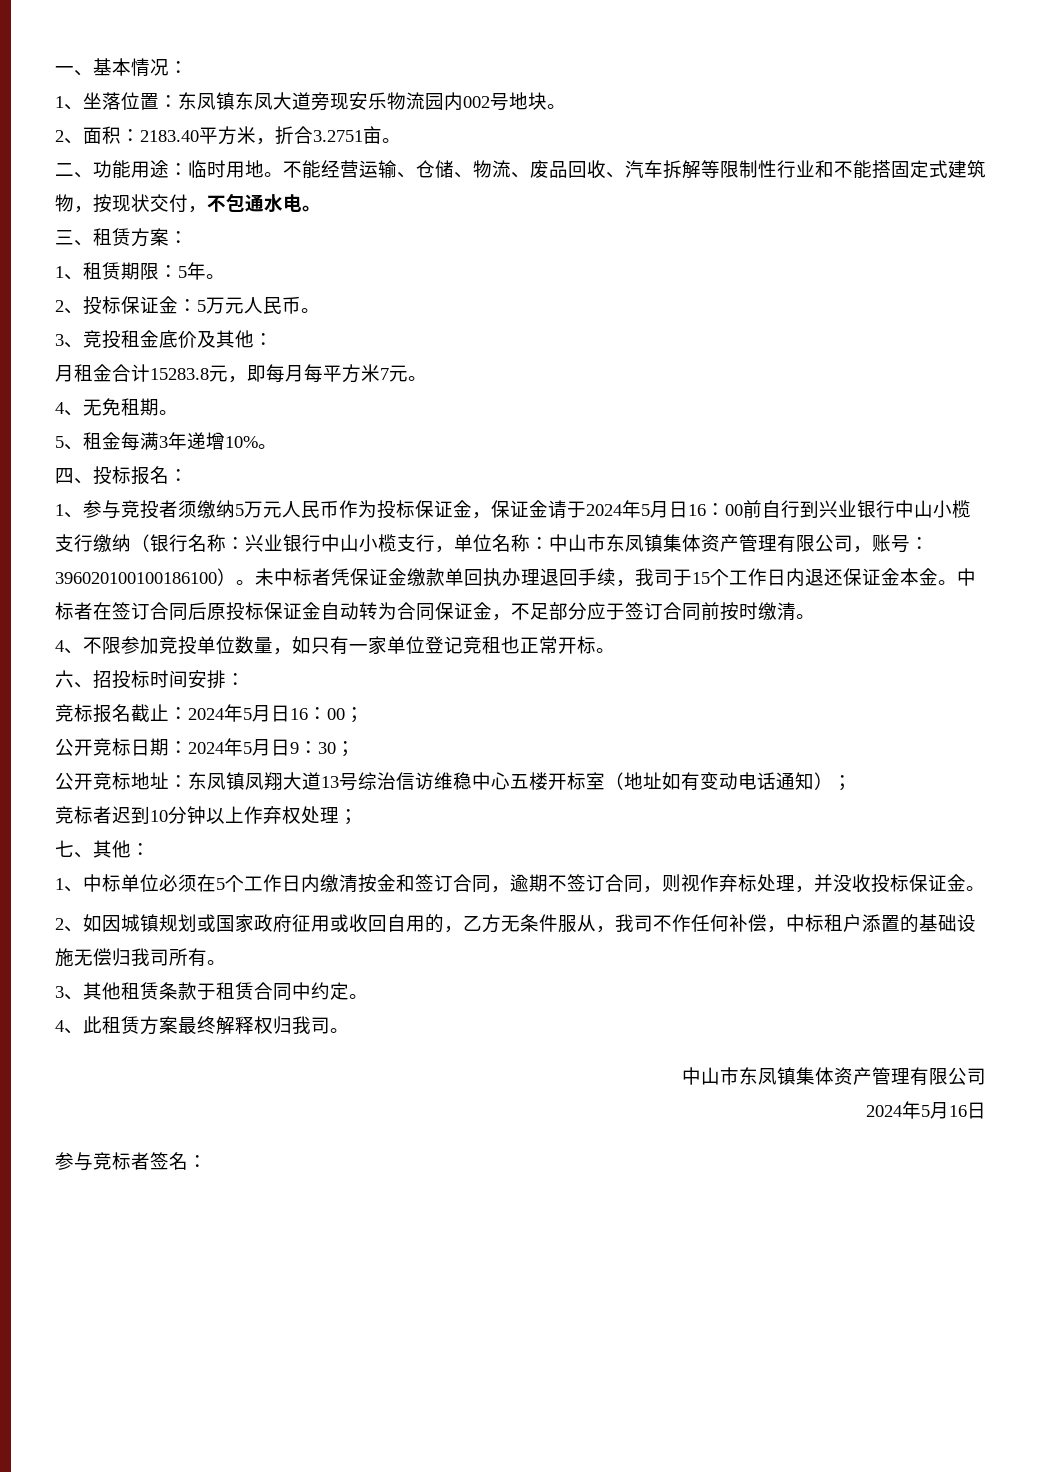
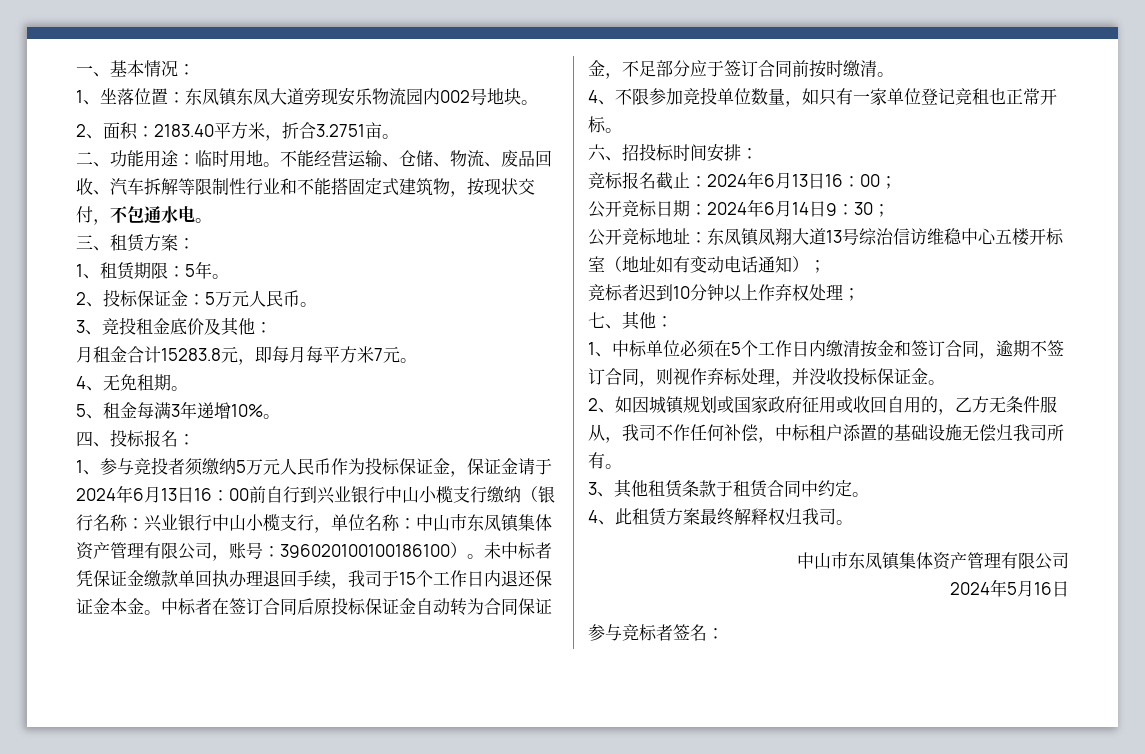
- 1、参与竞投者须缴纳5万元人民币作为投标保证金，保证金请于2024年5月日16：00前自行到兴业银行中山小榄支行缴纳（银行名称：兴业银行中山小榄支行，单位名称：中山市东凤镇集体资产管理有限公司，账号：396020100100186100）。
+ 1、参与竞投者须缴纳5万元人民币作为投标保证金，保证金请于2024年6月13日16：00前自行到兴业银行中山小榄支行缴纳（银行名称：兴业银行中山小榄支行，单位名称：中山市东凤镇集体资产管理有限公司，账号：396020100100186100）。
- 竞标报名截止：2024年5月日16：00；
+ 竞标报名截止：2024年6月13日16：00；
- 公开竞标日期：2024年5月日9：30；
+ 公开竞标日期：2024年6月14日9：30；

